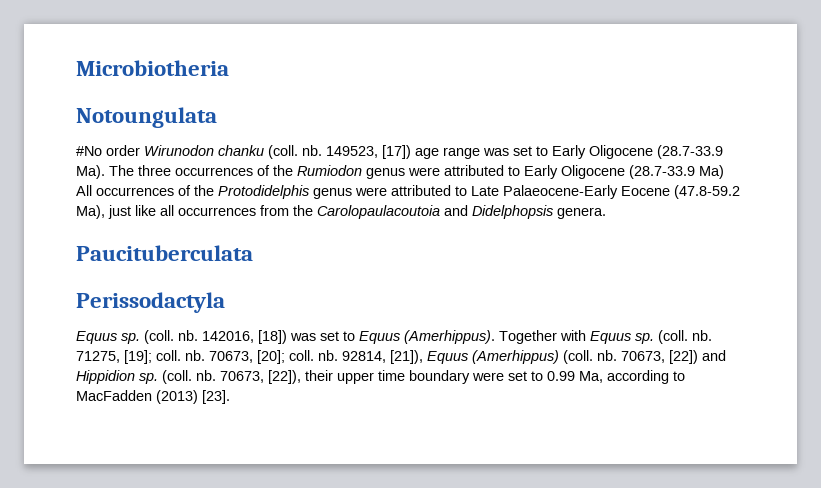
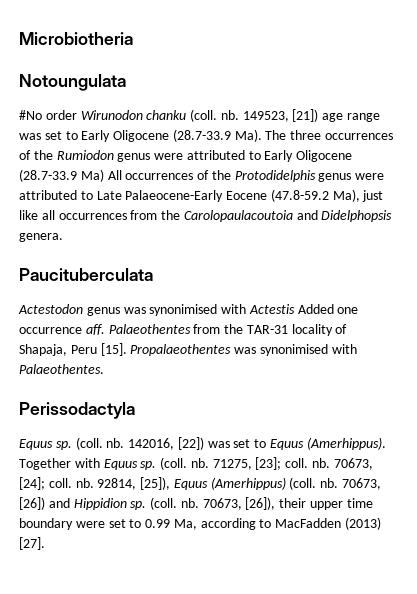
- 149523, [17]) age range was set to Early Oligocene (28.7-33.9 Ma). The three occurrences of the Rumiodon genus were attributed to Early Oligocene (28.7-33.9 Ma) All occurrences of the Protodidelphis genus were attributed to Late Palaeocene-Early Eocene (47.8-59.2 Ma), just like all occurrences from the Carolopaulacoutoia and Didelphopsis genera.
+ 149523, [21]) age range was set to Early Oligocene (28.7-33.9 Ma). The three occurrences of the Rumiodon genus were attributed to Early Oligocene (28.7-33.9 Ma) All occurrences of the Protodidelphis genus were attributed to Late Palaeocene-Early Eocene (47.8-59.2 Ma), just like all occurrences from the Carolopaulacoutoia and Didelphopsis genera.
+ Actestodon genus was synonimised with Actestis Added one occurrence aff. Palaeothentes from the TAR-31 locality of Shapaja, Peru [15]. Propalaeothentes was synonimised with Palaeothentes.
- 142016, [18]) was set to Equus (Amerhippus).
+ 142016, [22]) was set to Equus (Amerhippus).
- 71275, [19]; coll. nb.
+ 71275, [23]; coll. nb.
- 70673, [20]; coll. nb.
+ 70673, [24]; coll. nb.
- 92814, [21]), Equus (Amerhippus) (coll. nb.
+ 92814, [25]), Equus (Amerhippus) (coll. nb.
- 70673, [22]) and Hippidion sp.
+ 70673, [26]) and Hippidion sp.
- 70673, [22]), their upper time boundary were set to 0.99 Ma, according to MacFadden (2013) [23].
+ 70673, [26]), their upper time boundary were set to 0.99 Ma, according to MacFadden (2013) [27].

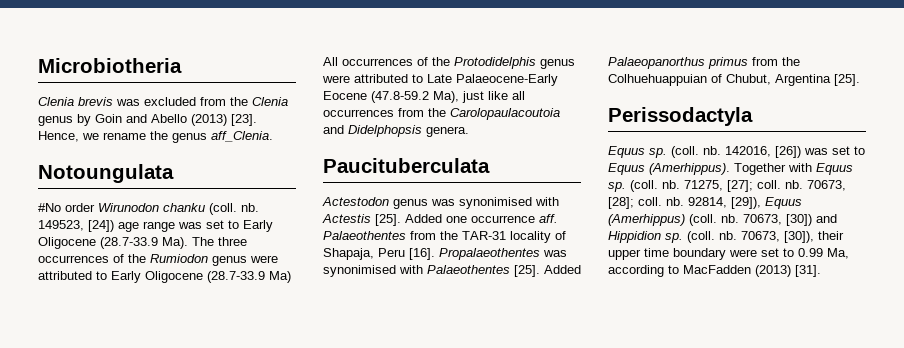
+ Clenia brevis was excluded from the Clenia genus by Goin and Abello (2013) [23]. Hence, we rename the genus aff_Clenia.
- 149523, [21]) age range was set to Early Oligocene (28.7-33.9 Ma). The three occurrences of the Rumiodon genus were attributed to Early Oligocene (28.7-33.9 Ma) All occurrences of the Protodidelphis genus were attributed to Late Palaeocene-Early Eocene (47.8-59.2 Ma), just like all occurrences from the Carolopaulacoutoia and Didelphopsis genera.
+ 149523, [24]) age range was set to Early Oligocene (28.7-33.9 Ma). The three occurrences of the Rumiodon genus were attributed to Early Oligocene (28.7-33.9 Ma) All occurrences of the Protodidelphis genus were attributed to Late Palaeocene-Early Eocene (47.8-59.2 Ma), just like all occurrences from the Carolopaulacoutoia and Didelphopsis genera.
- Actestodon genus was synonimised with Actestis Added one occurrence aff.
+ Actestodon genus was synonimised with Actestis [25]. Added one occurrence aff.
- Palaeothentes from the TAR-31 locality of Shapaja, Peru [15].
+ Palaeothentes from the TAR-31 locality of Shapaja, Peru [16].
- Propalaeothentes was synonimised with Palaeothentes.
+ Propalaeothentes was synonimised with Palaeothentes [25]. Added Palaeopanorthus primus from the Colhuehuappuian of Chubut, Argentina [25].
- 142016, [22]) was set to Equus (Amerhippus).
+ 142016, [26]) was set to Equus (Amerhippus).
- 71275, [23]; coll. nb.
+ 71275, [27]; coll. nb.
- 70673, [24]; coll. nb.
+ 70673, [28]; coll. nb.
- 92814, [25]), Equus (Amerhippus) (coll. nb.
+ 92814, [29]), Equus (Amerhippus) (coll. nb.
- 70673, [26]) and Hippidion sp.
+ 70673, [30]) and Hippidion sp.
- 70673, [26]), their upper time boundary were set to 0.99 Ma, according to MacFadden (2013) [27].
+ 70673, [30]), their upper time boundary were set to 0.99 Ma, according to MacFadden (2013) [31].

